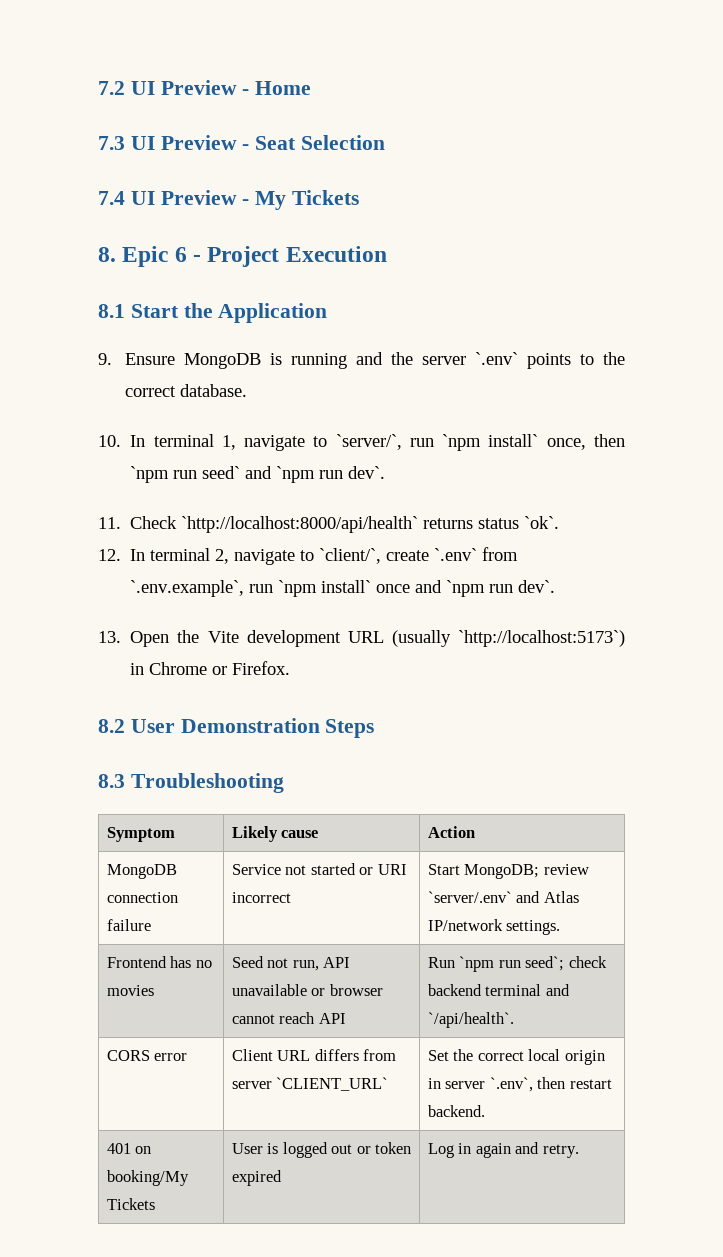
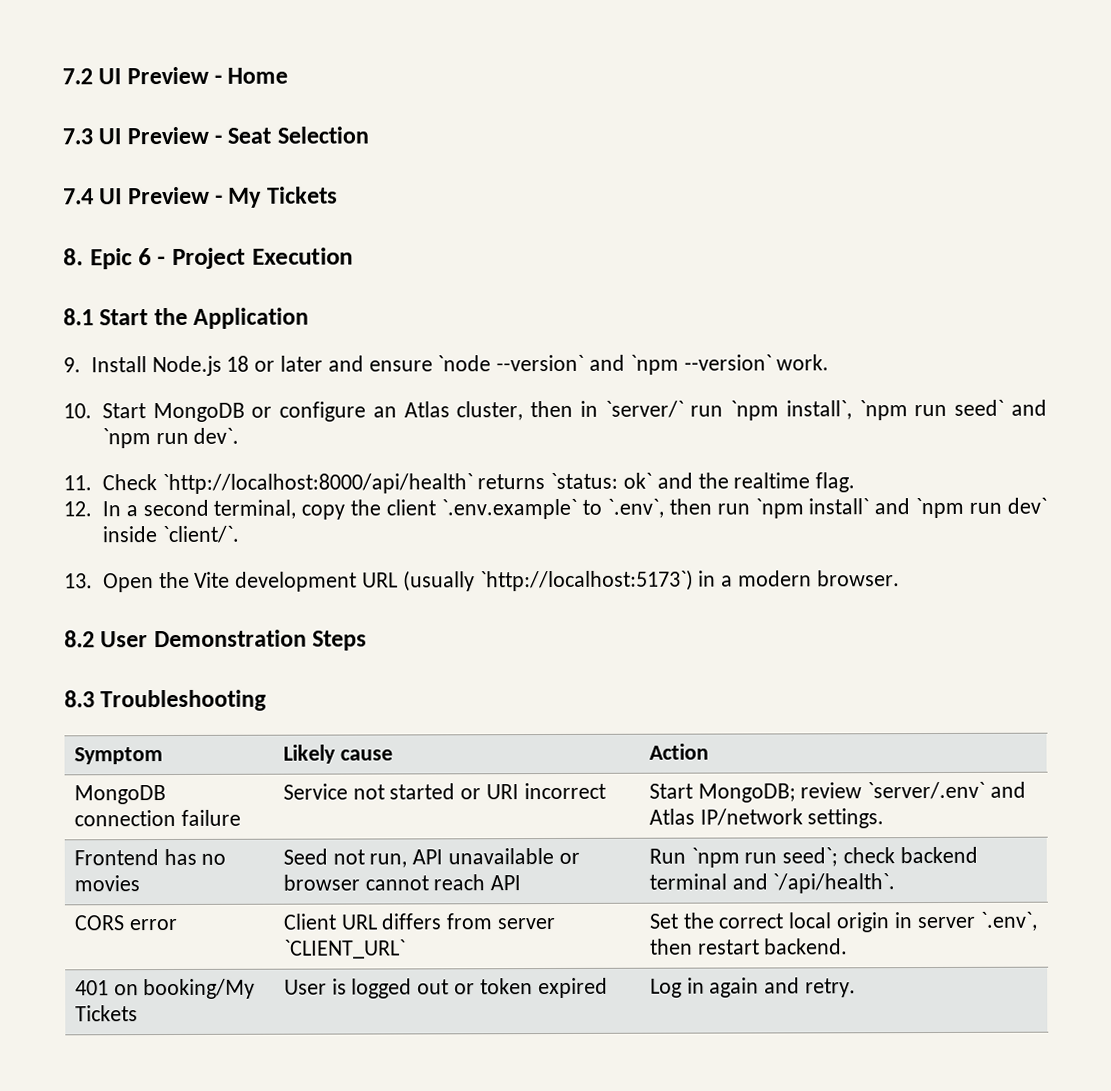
- 9. Ensure MongoDB is running and the server `.env` points to the correct database.
- 10. In terminal 1, navigate to `server/`, run `npm install` once, then `npm run seed` and `npm run dev`.
+ 9. Install Node.js 18 or later and ensure `node --version` and `npm --version` work.
+ 10. Start MongoDB or configure an Atlas cluster, then in `server/` run `npm install`, `npm run seed` and `npm run dev`.
- 11. Check `http://localhost:8000/api/health` returns status `ok`.
- 12. In terminal 2, navigate to `client/`, create `.env` from `.env.example`, run `npm install` once and `npm run dev`.
+ 11. Check `http://localhost:8000/api/health` returns `status: ok` and the realtime flag.
+ 12. In a second terminal, copy the client `.env.example` to `.env`, then run `npm install` and `npm run dev` inside `client/`.
- 13. Open the Vite development URL (usually `http://localhost:5173`) in Chrome or Firefox.
+ 13. Open the Vite development URL (usually `http://localhost:5173`) in a modern browser.

